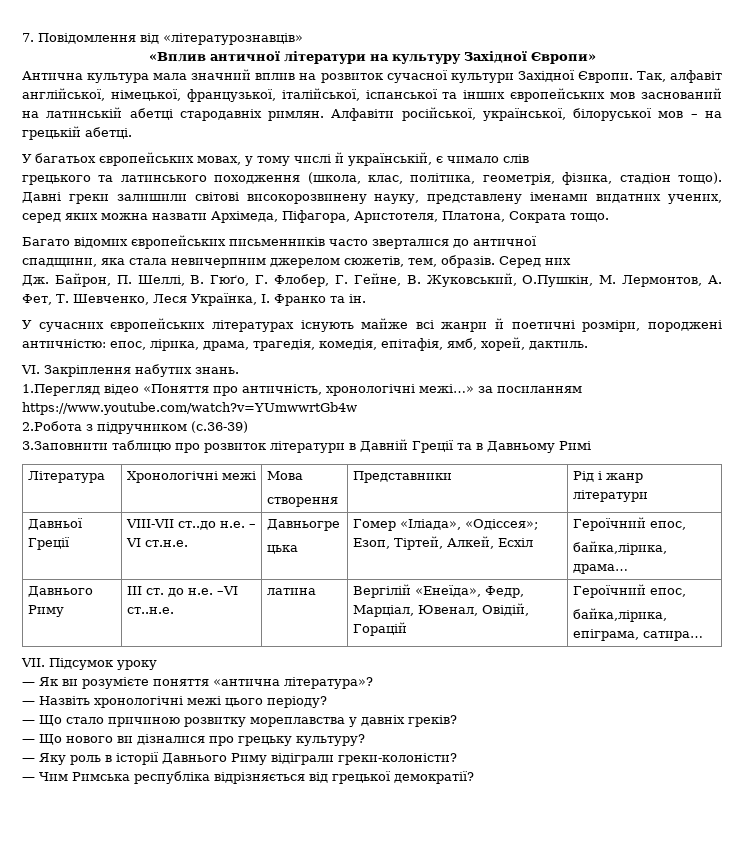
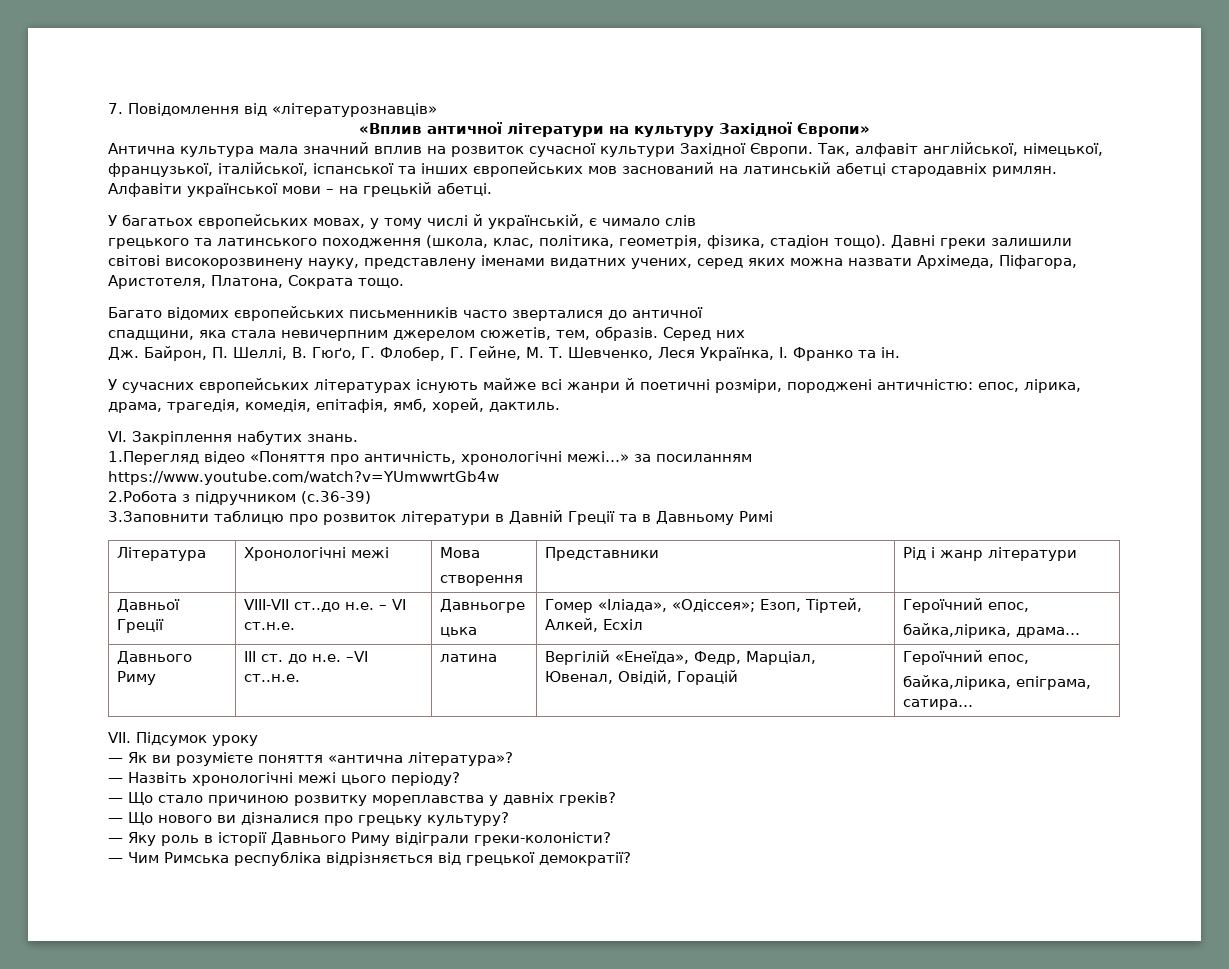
- Алфавіти російської, української, білоруської мов – на грецькій абетці.
+ Алфавіти української мови – на грецькій абетці.
- Дж. Байрон, П. Шеллі, В. Гюґо, Г. Флобер, Г. Гейне, В. Жуковський, О.Пушкін, М. Лермонтов, А. Фет, Т. Шевченко, Леся Українка, І. Франко та ін.
+ Дж. Байрон, П. Шеллі, В. Гюґо, Г. Флобер, Г. Гейне, М. Т. Шевченко, Леся Українка, І. Франко та ін.

